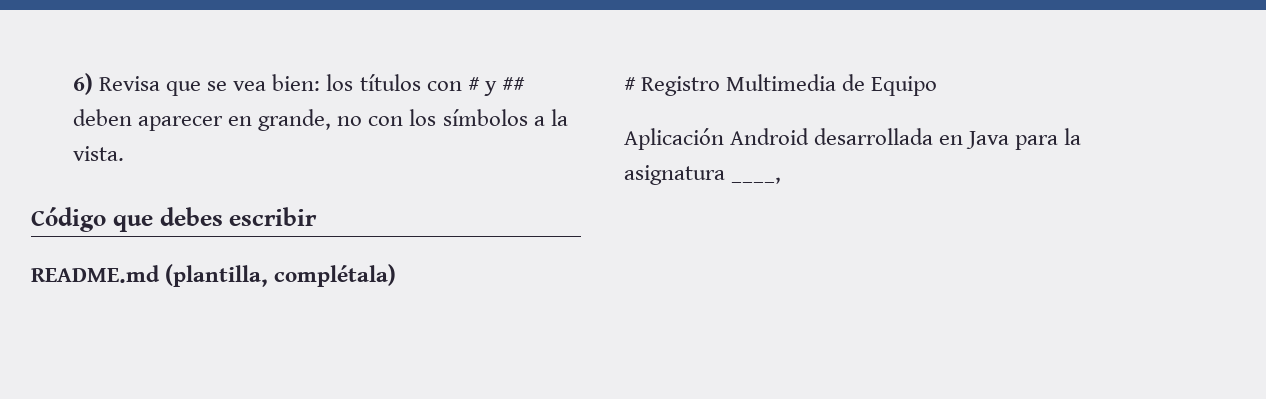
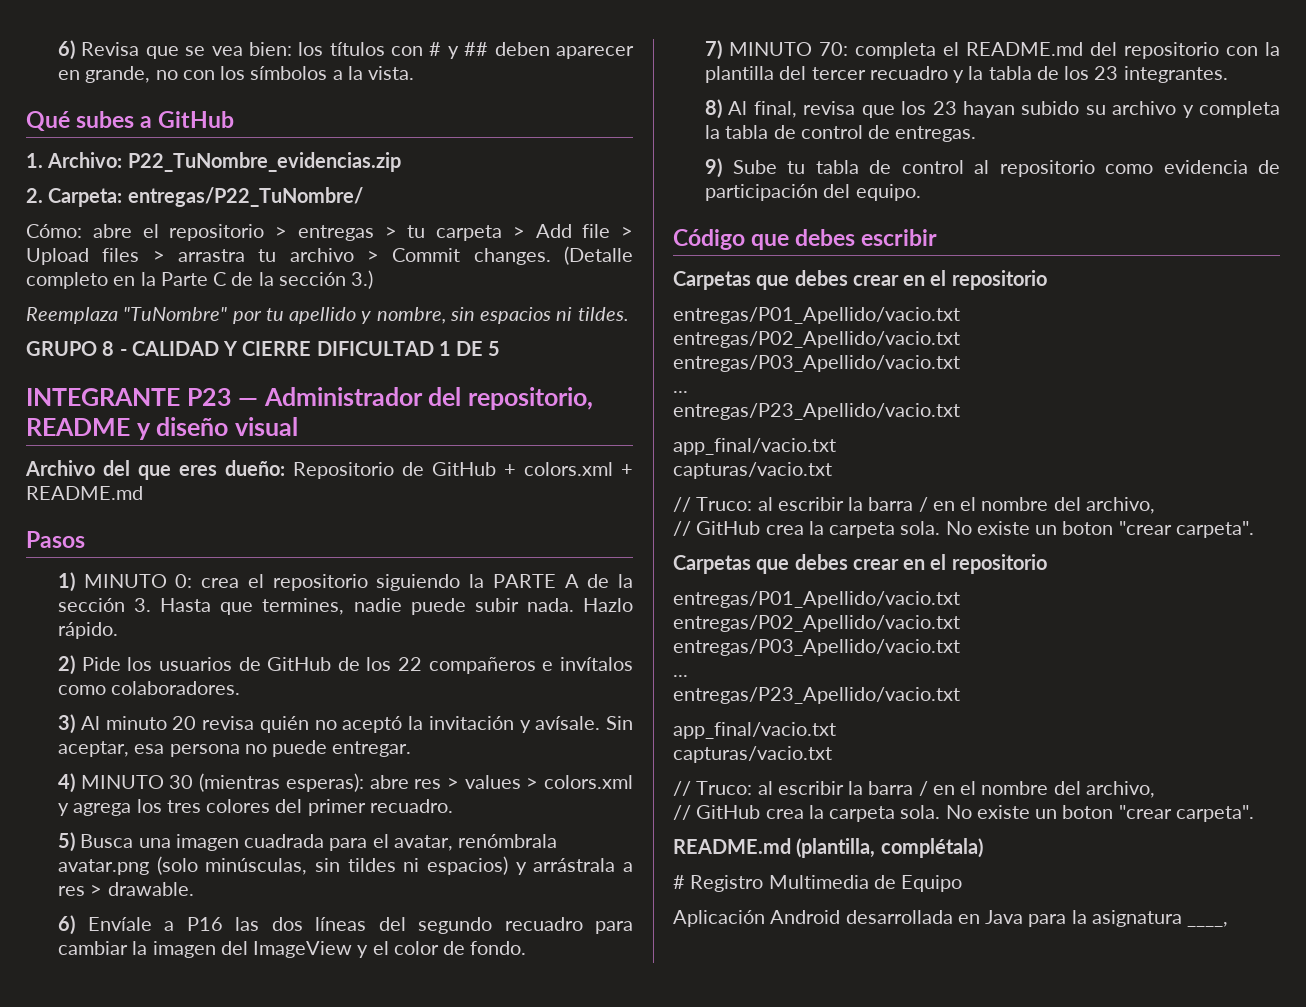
+ Qué subes a GitHub
+ 1. Archivo: P22_TuNombre_evidencias.zip
+ 2. Carpeta: entregas/P22_TuNombre/
+ Cómo: abre el repositorio > entregas > tu carpeta > Add file > Upload files > arrastra tu archivo > Commit changes. (Detalle completo en la Parte C de la sección 3.)
+ Reemplaza "TuNombre" por tu apellido y nombre, sin espacios ni tildes.
+ GRUPO 8 - CALIDAD Y CIERRE DIFICULTAD 1 DE 5
+ INTEGRANTE P23 — Administrador del repositorio, README y diseño visual
+ Archivo del que eres dueño: Repositorio de GitHub + colors.xml + README.md
+ Pasos
+ 1) MINUTO 0: crea el repositorio siguiendo la PARTE A de la sección 3. Hasta que termines, nadie puede subir nada. Hazlo rápido.
+ 2) Pide los usuarios de GitHub de los 22 compañeros e invítalos como colaboradores.
+ 3) Al minuto 20 revisa quién no aceptó la invitación y avísale. Sin aceptar, esa persona no puede entregar.
+ 4) MINUTO 30 (mientras esperas): abre res > values > colors.xml y agrega los tres colores del primer recuadro.
+ 5) Busca una imagen cuadrada para el avatar, renómbrala avatar.png (solo minúsculas, sin tildes ni espacios) y arrástrala a res > drawable.
+ 6) Envíale a P16 las dos líneas del segundo recuadro para cambiar la imagen del ImageView y el color de fondo.
+ 7) MINUTO 70: completa el README.md del repositorio con la plantilla del tercer recuadro y la tabla de los 23 integrantes.
+ 8) Al final, revisa que los 23 hayan subido su archivo y completa la tabla de control de entregas.
+ 9) Sube tu tabla de control al repositorio como evidencia de participación del equipo.
  Código que debes escribir
+ Carpetas que debes crear en el repositorio
+ entregas/P01_Apellido/vacio.txt
+ entregas/P02_Apellido/vacio.txt
+ entregas/P03_Apellido/vacio.txt
+ ...
+ entregas/P23_Apellido/vacio.txt
+ app_final/vacio.txt
+ capturas/vacio.txt
+ // Truco: al escribir la barra / en el nombre del archivo,
+ // GitHub crea la carpeta sola. No existe un boton "crear carpeta".
+ Carpetas que debes crear en el repositorio
+ entregas/P01_Apellido/vacio.txt
+ entregas/P02_Apellido/vacio.txt
+ entregas/P03_Apellido/vacio.txt
+ ...
+ entregas/P23_Apellido/vacio.txt
+ app_final/vacio.txt
+ capturas/vacio.txt
+ // Truco: al escribir la barra / en el nombre del archivo,
+ // GitHub crea la carpeta sola. No existe un boton "crear carpeta".

